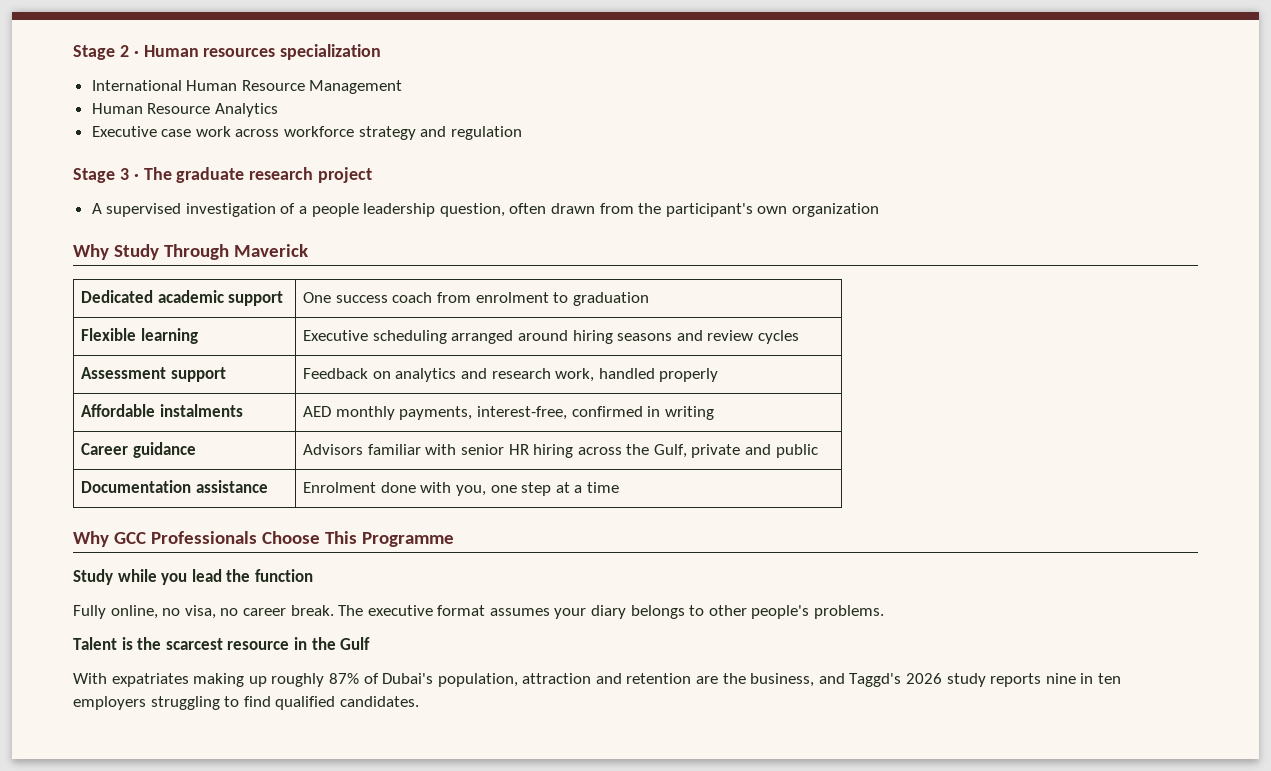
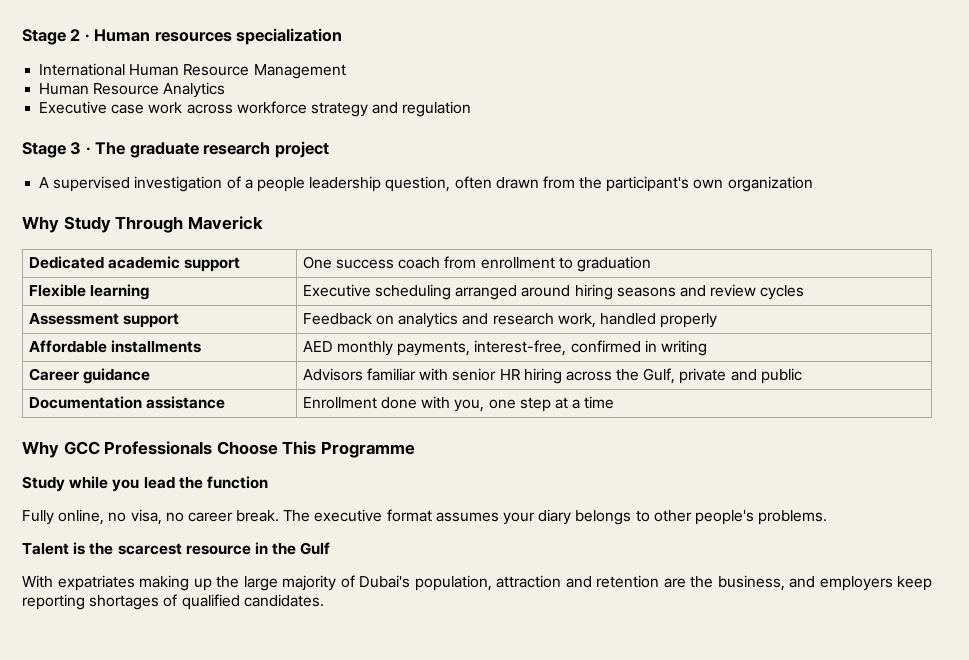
- Dedicated academic support | One success coach from enrolment to graduation
+ Dedicated academic support | One success coach from enrollment to graduation
- Affordable instalments | AED monthly payments, interest-free, confirmed in writing
+ Affordable installments | AED monthly payments, interest-free, confirmed in writing
- Documentation assistance | Enrolment done with you, one step at a time
+ Documentation assistance | Enrollment done with you, one step at a time
- With expatriates making up roughly 87% of Dubai's population, attraction and retention are the business, and Taggd's 2026 study reports nine in ten employers struggling to find qualified candidates.
+ With expatriates making up the large majority of Dubai's population, attraction and retention are the business, and employers keep reporting shortages of qualified candidates.

